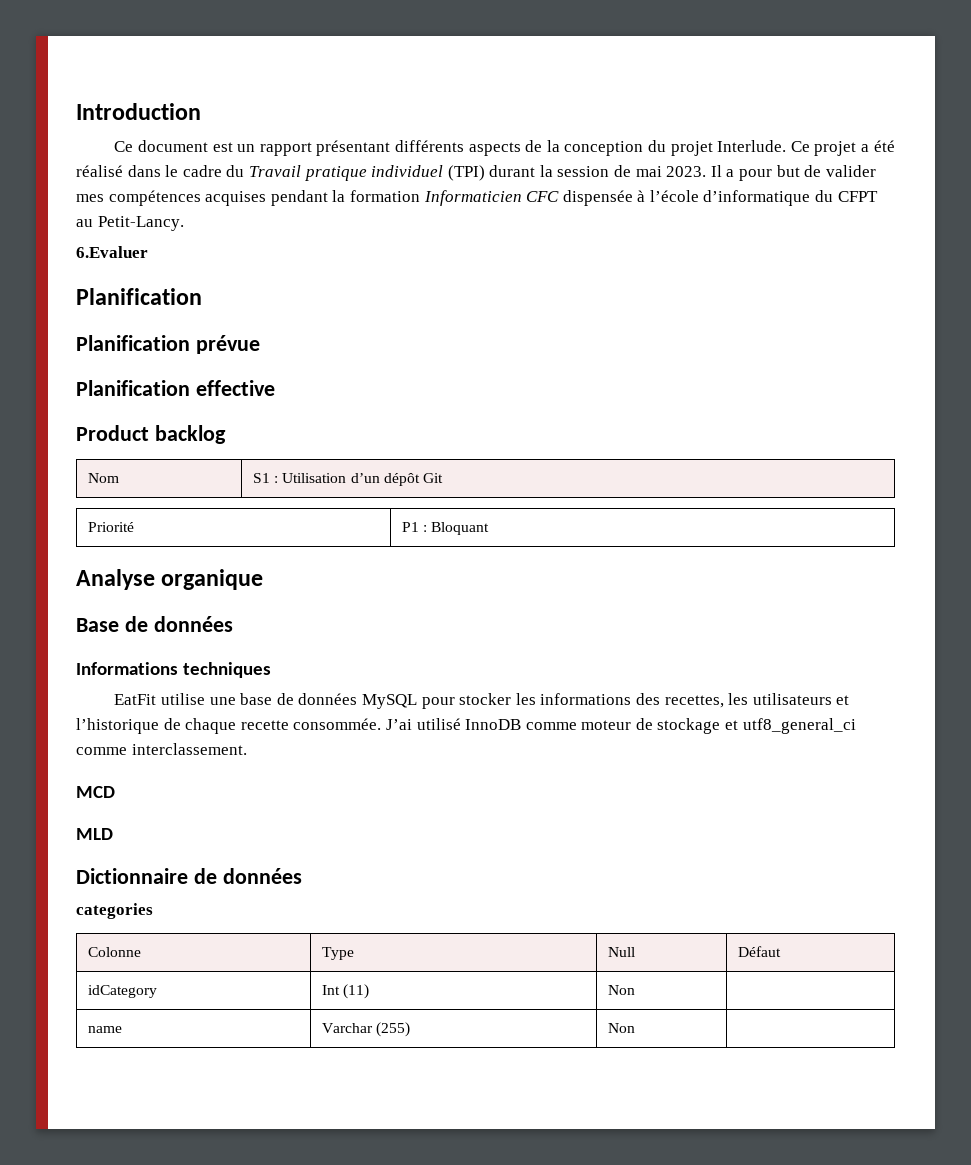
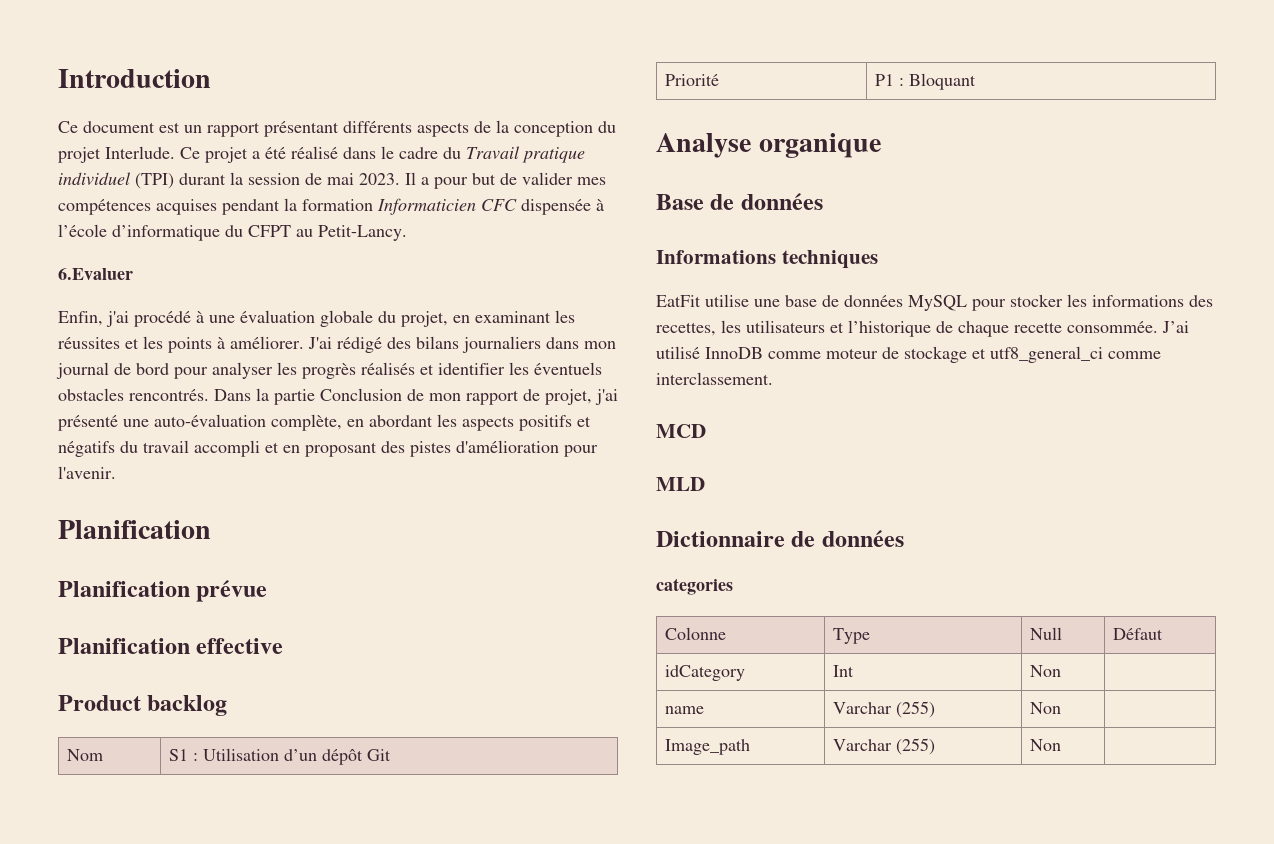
+ Enfin, j'ai procédé à une évaluation globale du projet, en examinant les réussites et les points à améliorer. J'ai rédigé des bilans journaliers dans mon journal de bord pour analyser les progrès réalisés et identifier les éventuels obstacles rencontrés. Dans la partie Conclusion de mon rapport de projet, j'ai présenté une auto-évaluation complète, en abordant les aspects positifs et négatifs du travail accompli et en proposant des pistes d'amélioration pour l'avenir.
- idCategory | Int (11) | Non |
+ idCategory | Int | Non |
+ Image_path | Varchar (255) | Non |

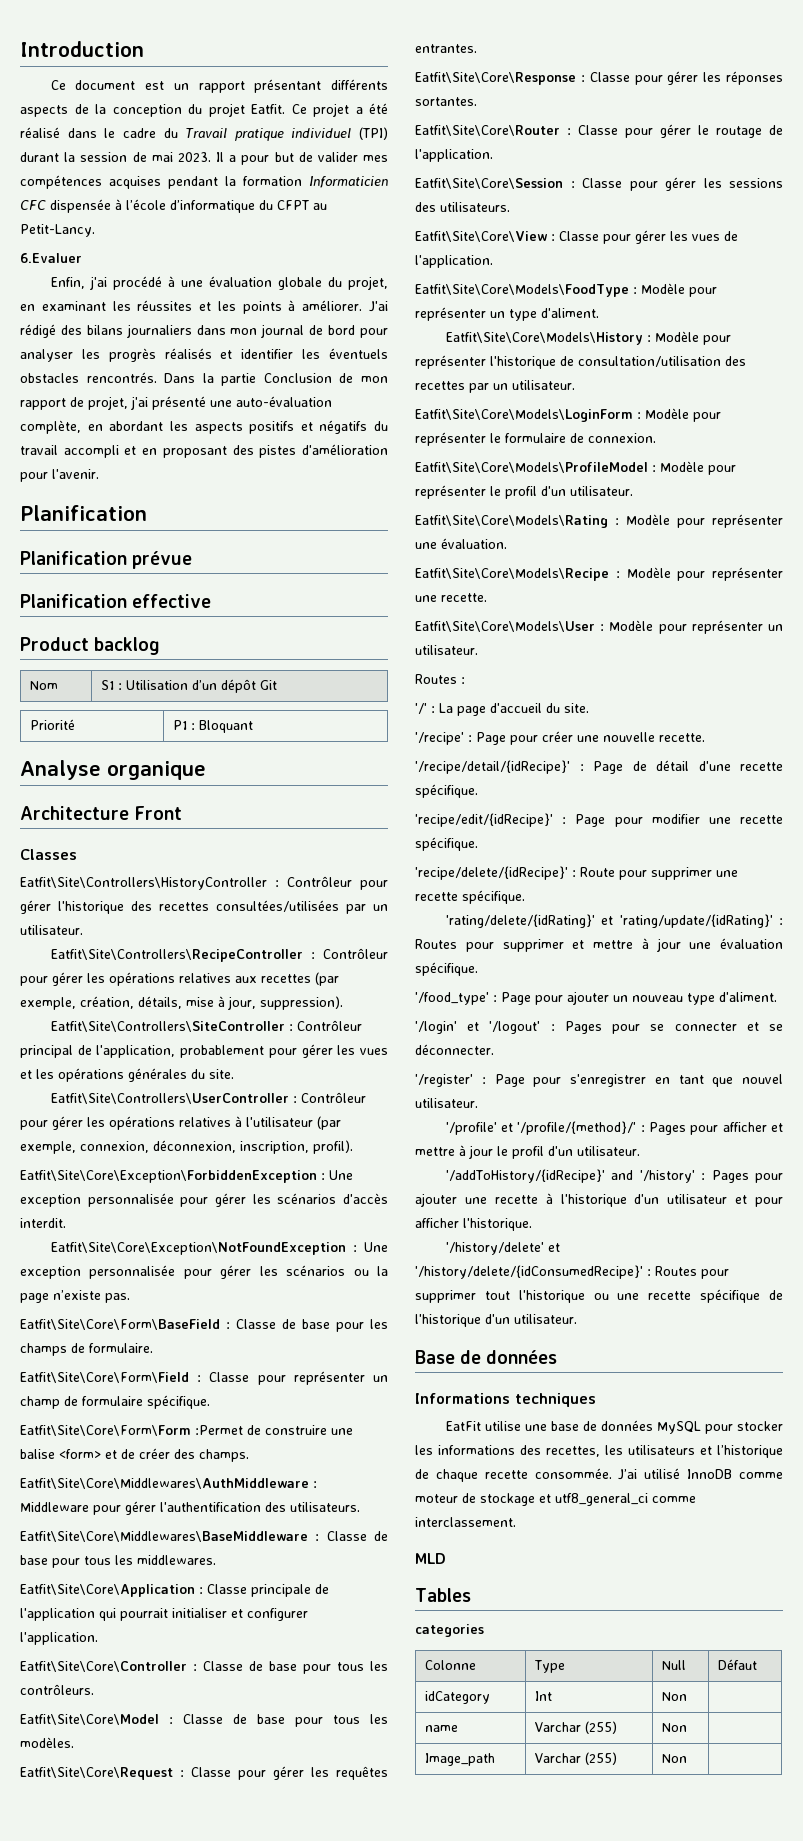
- Ce document est un rapport présentant différents aspects de la conception du projet Interlude.
+ Ce document est un rapport présentant différents aspects de la conception du projet Eatfit.
+ Architecture Front
+ Classes
+ Eatfit\Site\Controllers\HistoryController : Contrôleur pour gérer l'historique des recettes consultées/utilisées par un utilisateur.
+ Eatfit\Site\Controllers\RecipeController : Contrôleur pour gérer les opérations relatives aux recettes (par exemple, création, détails, mise à jour, suppression).
+ Eatfit\Site\Controllers\SiteController : Contrôleur principal de l'application, probablement pour gérer les vues et les opérations générales du site.
+ Eatfit\Site\Controllers\UserController : Contrôleur pour gérer les opérations relatives à l'utilisateur (par exemple, connexion, déconnexion, inscription, profil).
+ Eatfit\Site\Core\Exception\ForbiddenException : Une exception personnalisée pour gérer les scénarios d'accès interdit.
+ Eatfit\Site\Core\Exception\NotFoundException : Une exception personnalisée pour gérer les scénarios ou la page n’existe pas.
+ Eatfit\Site\Core\Form\BaseField : Classe de base pour les champs de formulaire.
+ Eatfit\Site\Core\Form\Field : Classe pour représenter un champ de formulaire spécifique.
+ Eatfit\Site\Core\Form\Form :Permet de construire une balise <form> et de créer des champs.
+ Eatfit\Site\Core\Middlewares\AuthMiddleware : Middleware pour gérer l'authentification des utilisateurs.
+ Eatfit\Site\Core\Middlewares\BaseMiddleware : Classe de base pour tous les middlewares.
+ Eatfit\Site\Core\Application : Classe principale de l'application qui pourrait initialiser et configurer l'application.
+ Eatfit\Site\Core\Controller : Classe de base pour tous les contrôleurs.
+ Eatfit\Site\Core\Model : Classe de base pour tous les modèles.
+ Eatfit\Site\Core\Request : Classe pour gérer les requêtes entrantes.
+ Eatfit\Site\Core\Response : Classe pour gérer les réponses sortantes.
+ Eatfit\Site\Core\Router : Classe pour gérer le routage de l'application.
+ Eatfit\Site\Core\Session : Classe pour gérer les sessions des utilisateurs.
+ Eatfit\Site\Core\View : Classe pour gérer les vues de l'application.
+ Eatfit\Site\Core\Models\FoodType : Modèle pour représenter un type d'aliment.
+ Eatfit\Site\Core\Models\History : Modèle pour représenter l'historique de consultation/utilisation des recettes par un utilisateur.
+ Eatfit\Site\Core\Models\LoginForm : Modèle pour représenter le formulaire de connexion.
+ Eatfit\Site\Core\Models\ProfileModel : Modèle pour représenter le profil d'un utilisateur.
+ Eatfit\Site\Core\Models\Rating : Modèle pour représenter une évaluation.
+ Eatfit\Site\Core\Models\Recipe : Modèle pour représenter une recette.
+ Eatfit\Site\Core\Models\User : Modèle pour représenter un utilisateur.
+ Routes :
+ '/' : La page d'accueil du site.
+ '/recipe' : Page pour créer une nouvelle recette.
+ '/recipe/detail/{idRecipe}' : Page de détail d'une recette spécifique.
+ 'recipe/edit/{idRecipe}' : Page pour modifier une recette spécifique.
+ 'recipe/delete/{idRecipe}' : Route pour supprimer une recette spécifique.
+ 'rating/delete/{idRating}' et 'rating/update/{idRating}' : Routes pour supprimer et mettre à jour une évaluation spécifique.
+ '/food_type' : Page pour ajouter un nouveau type d'aliment.
+ '/login' et '/logout' : Pages pour se connecter et se déconnecter.
+ '/register' : Page pour s'enregistrer en tant que nouvel utilisateur.
+ '/profile' et '/profile/{method}/' : Pages pour afficher et mettre à jour le profil d'un utilisateur.
+ '/addToHistory/{idRecipe}' and '/history' : Pages pour ajouter une recette à l'historique d'un utilisateur et pour afficher l'historique.
+ '/history/delete' et '/history/delete/{idConsumedRecipe}' : Routes pour supprimer tout l'historique ou une recette spécifique de l'historique d'un utilisateur.
- MCD
- Dictionnaire de données
+ Tables

